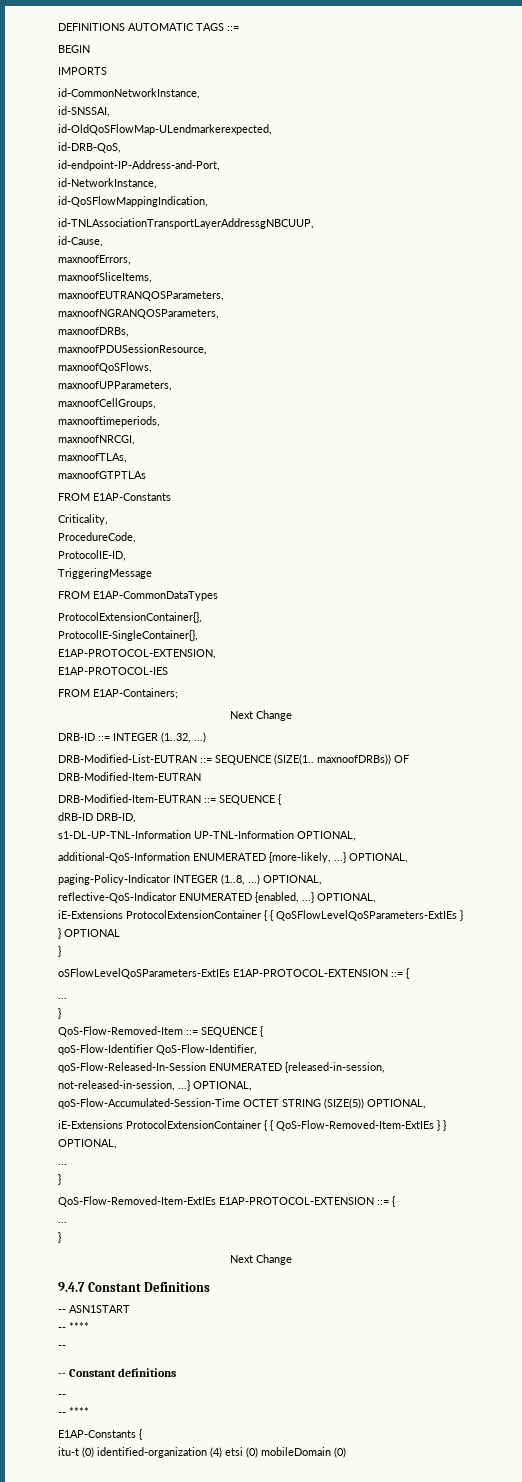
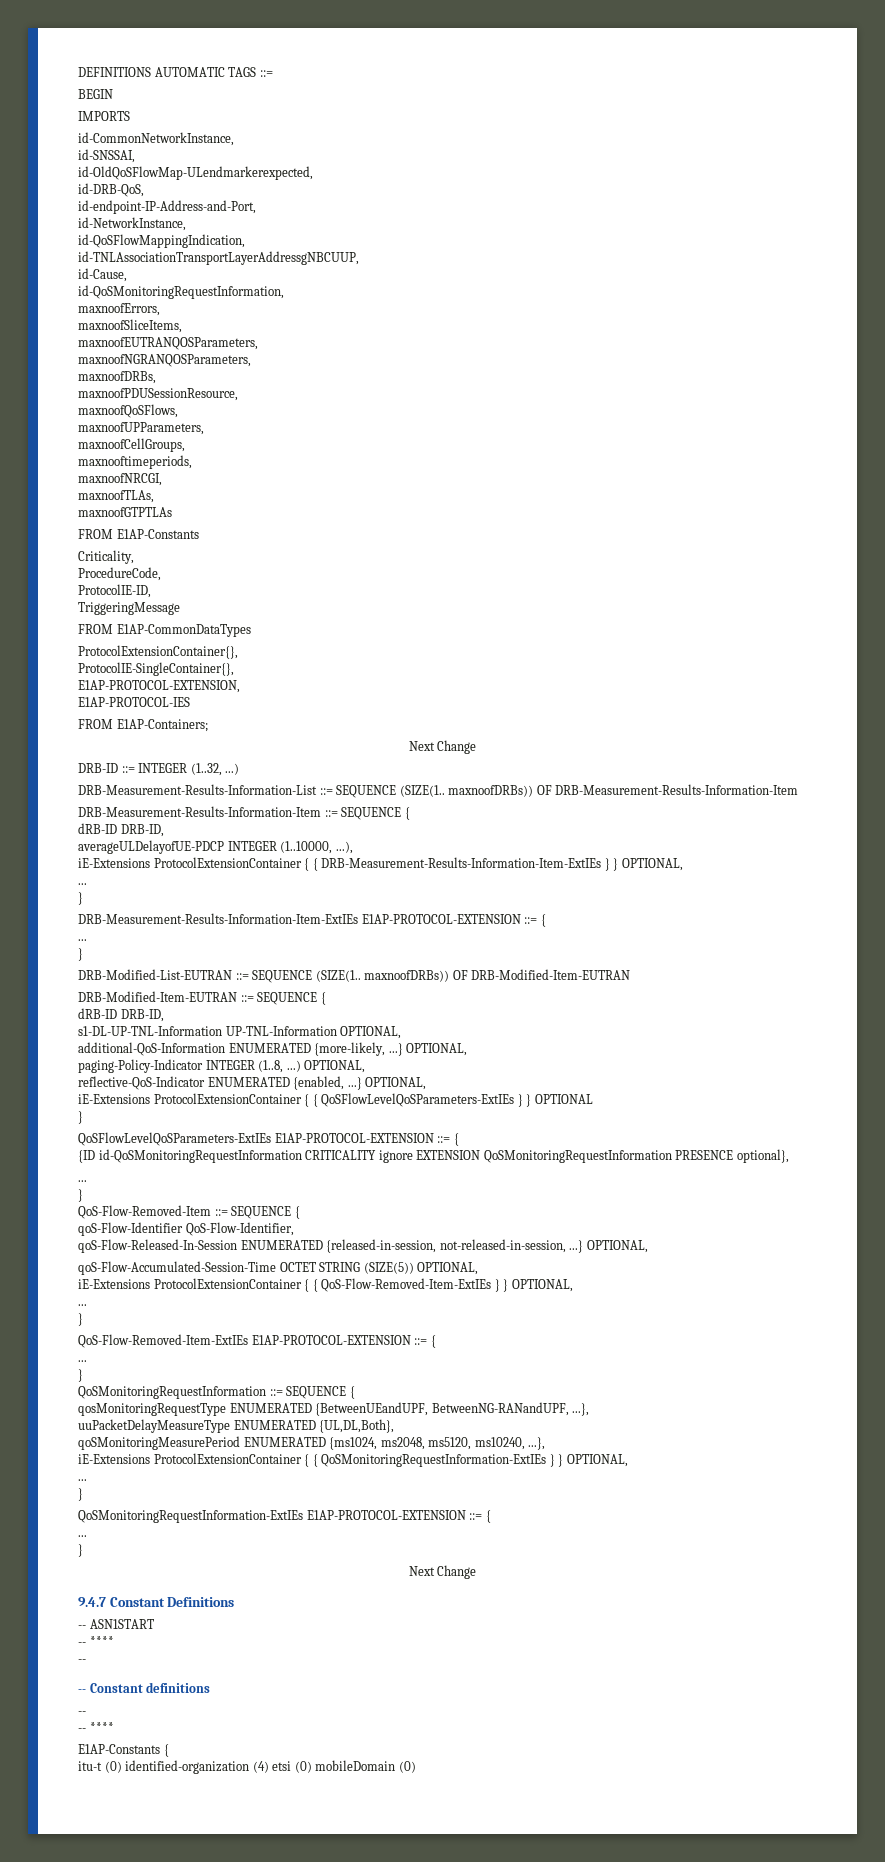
+ id-QoSMonitoringRequestInformation,
+ DRB-Measurement-Results-Information-List ::= SEQUENCE (SIZE(1.. maxnoofDRBs)) OF DRB-Measurement-Results-Information-Item
+ DRB-Measurement-Results-Information-Item ::= SEQUENCE {
+ dRB-ID DRB-ID,
+ averageULDelayofUE-PDCP INTEGER (1..10000, ...),
+ iE-Extensions ProtocolExtensionContainer { { DRB-Measurement-Results-Information-Item-ExtIEs } } OPTIONAL,
+ ...
+ }
+ DRB-Measurement-Results-Information-Item-ExtIEs E1AP-PROTOCOL-EXTENSION ::= {
+ ...
+ }
- oSFlowLevelQoSParameters-ExtIEs E1AP-PROTOCOL-EXTENSION ::= {
+ QoSFlowLevelQoSParameters-ExtIEs E1AP-PROTOCOL-EXTENSION ::= {
+ {ID id-QoSMonitoringRequestInformation CRITICALITY ignore EXTENSION QoSMonitoringRequestInformation PRESENCE optional},
+ QoSMonitoringRequestInformation ::= SEQUENCE {
+ qosMonitoringRequestType ENUMERATED {BetweenUEandUPF, BetweenNG-RANandUPF, ...},
+ uuPacketDelayMeasureType ENUMERATED {UL,DL,Both},
+ qoSMonitoringMeasurePeriod ENUMERATED {ms1024, ms2048, ms5120, ms10240, ...},
+ iE-Extensions ProtocolExtensionContainer { { QoSMonitoringRequestInformation-ExtIEs } } OPTIONAL,
+ ...
+ }
+ QoSMonitoringRequestInformation-ExtIEs E1AP-PROTOCOL-EXTENSION ::= {
+ ...
+ }

